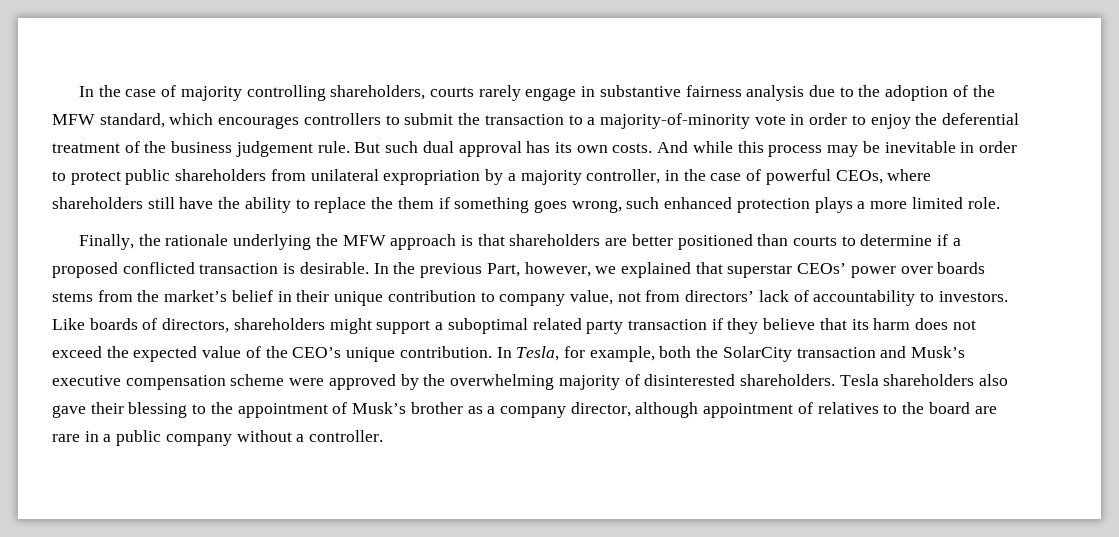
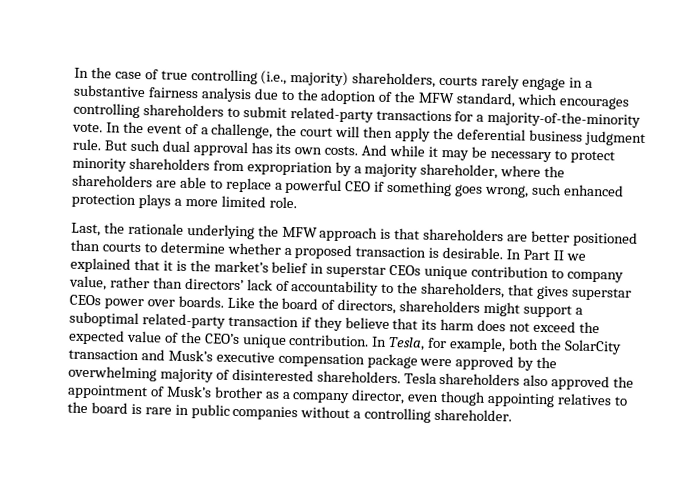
- In the case of majority controlling shareholders, courts rarely engage in substantive fairness analysis due to the adoption of the MFW standard, which encourages controllers to submit the transaction to a majority-of-minority vote in order to enjoy the deferential treatment of the business judgement rule.
+ In the case of true controlling (i.e., majority) shareholders, courts rarely engage in a substantive fairness analysis due to the adoption of the MFW standard, which encourages controlling shareholders to submit related-party transactions for a majority-of-the-minority vote. In the event of a challenge, the court will then apply the deferential business judgment rule.
- And while this process may be inevitable in order to protect public shareholders from unilateral expropriation by a majority controller, in the case of powerful CEOs, where shareholders still have the ability to replace the them if something goes wrong, such enhanced protection plays a more limited role.
+ And while it may be necessary to protect minority shareholders from expropriation by a majority shareholder, where the shareholders are able to replace a powerful CEO if something goes wrong, such enhanced protection plays a more limited role.
- Finally, the rationale underlying the MFW approach is that shareholders are better positioned than courts to determine if a proposed conflicted transaction is desirable.
+ Last, the rationale underlying the MFW approach is that shareholders are better positioned than courts to determine whether a proposed transaction is desirable.
- In the previous Part, however, we explained that superstar CEOs’ power over boards stems from the market’s belief in their unique contribution to company value, not from directors’ lack of accountability to investors. Like boards of directors, shareholders might support a suboptimal related party transaction if they believe that its harm does not exceed the expected value of the CEO’s unique contribution.
+ In Part II we explained that it is the market’s belief in superstar CEOs unique contribution to company value, rather than directors’ lack of accountability to the shareholders, that gives superstar CEOs power over boards. Like the board of directors, shareholders might support a suboptimal related-party transaction if they believe that its harm does not exceed the expected value of the CEO’s unique contribution.
- In Tesla, for example, both the SolarCity transaction and Musk’s executive compensation scheme were approved by the overwhelming majority of disinterested shareholders.
+ In Tesla, for example, both the SolarCity transaction and Musk’s executive compensation package were approved by the overwhelming majority of disinterested shareholders.
- Tesla shareholders also gave their blessing to the appointment of Musk’s brother as a company director, although appointment of relatives to the board are rare in a public company without a controller.
+ Tesla shareholders also approved the appointment of Musk’s brother as a company director, even though appointing relatives to the board is rare in public companies without a controlling shareholder.

